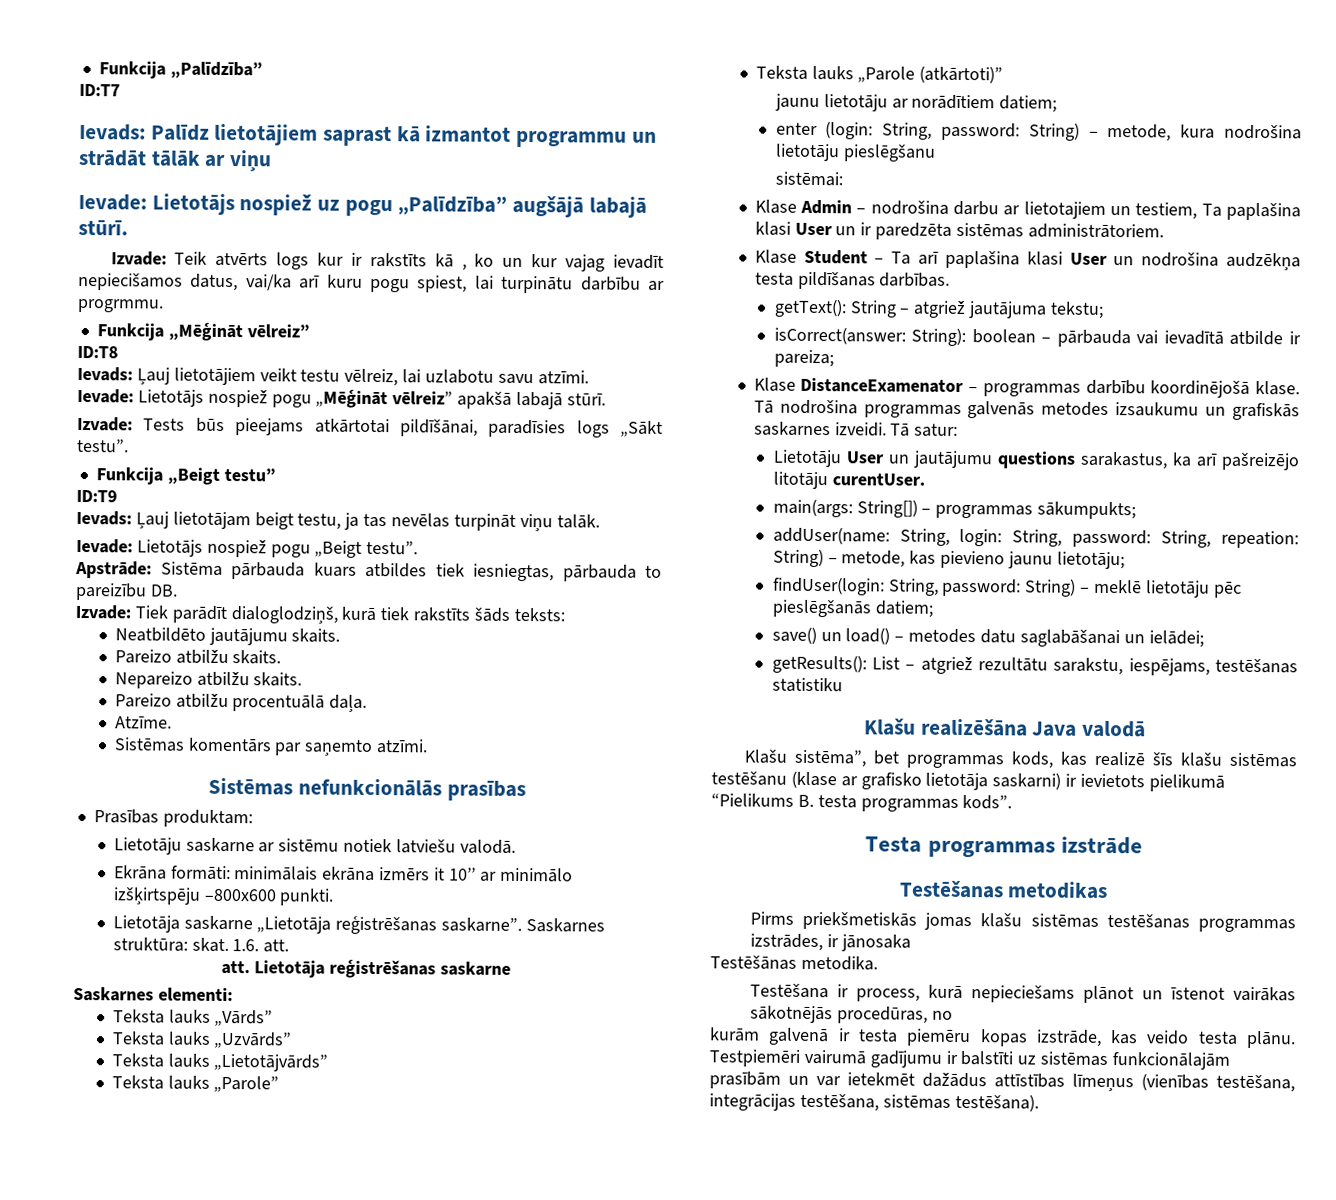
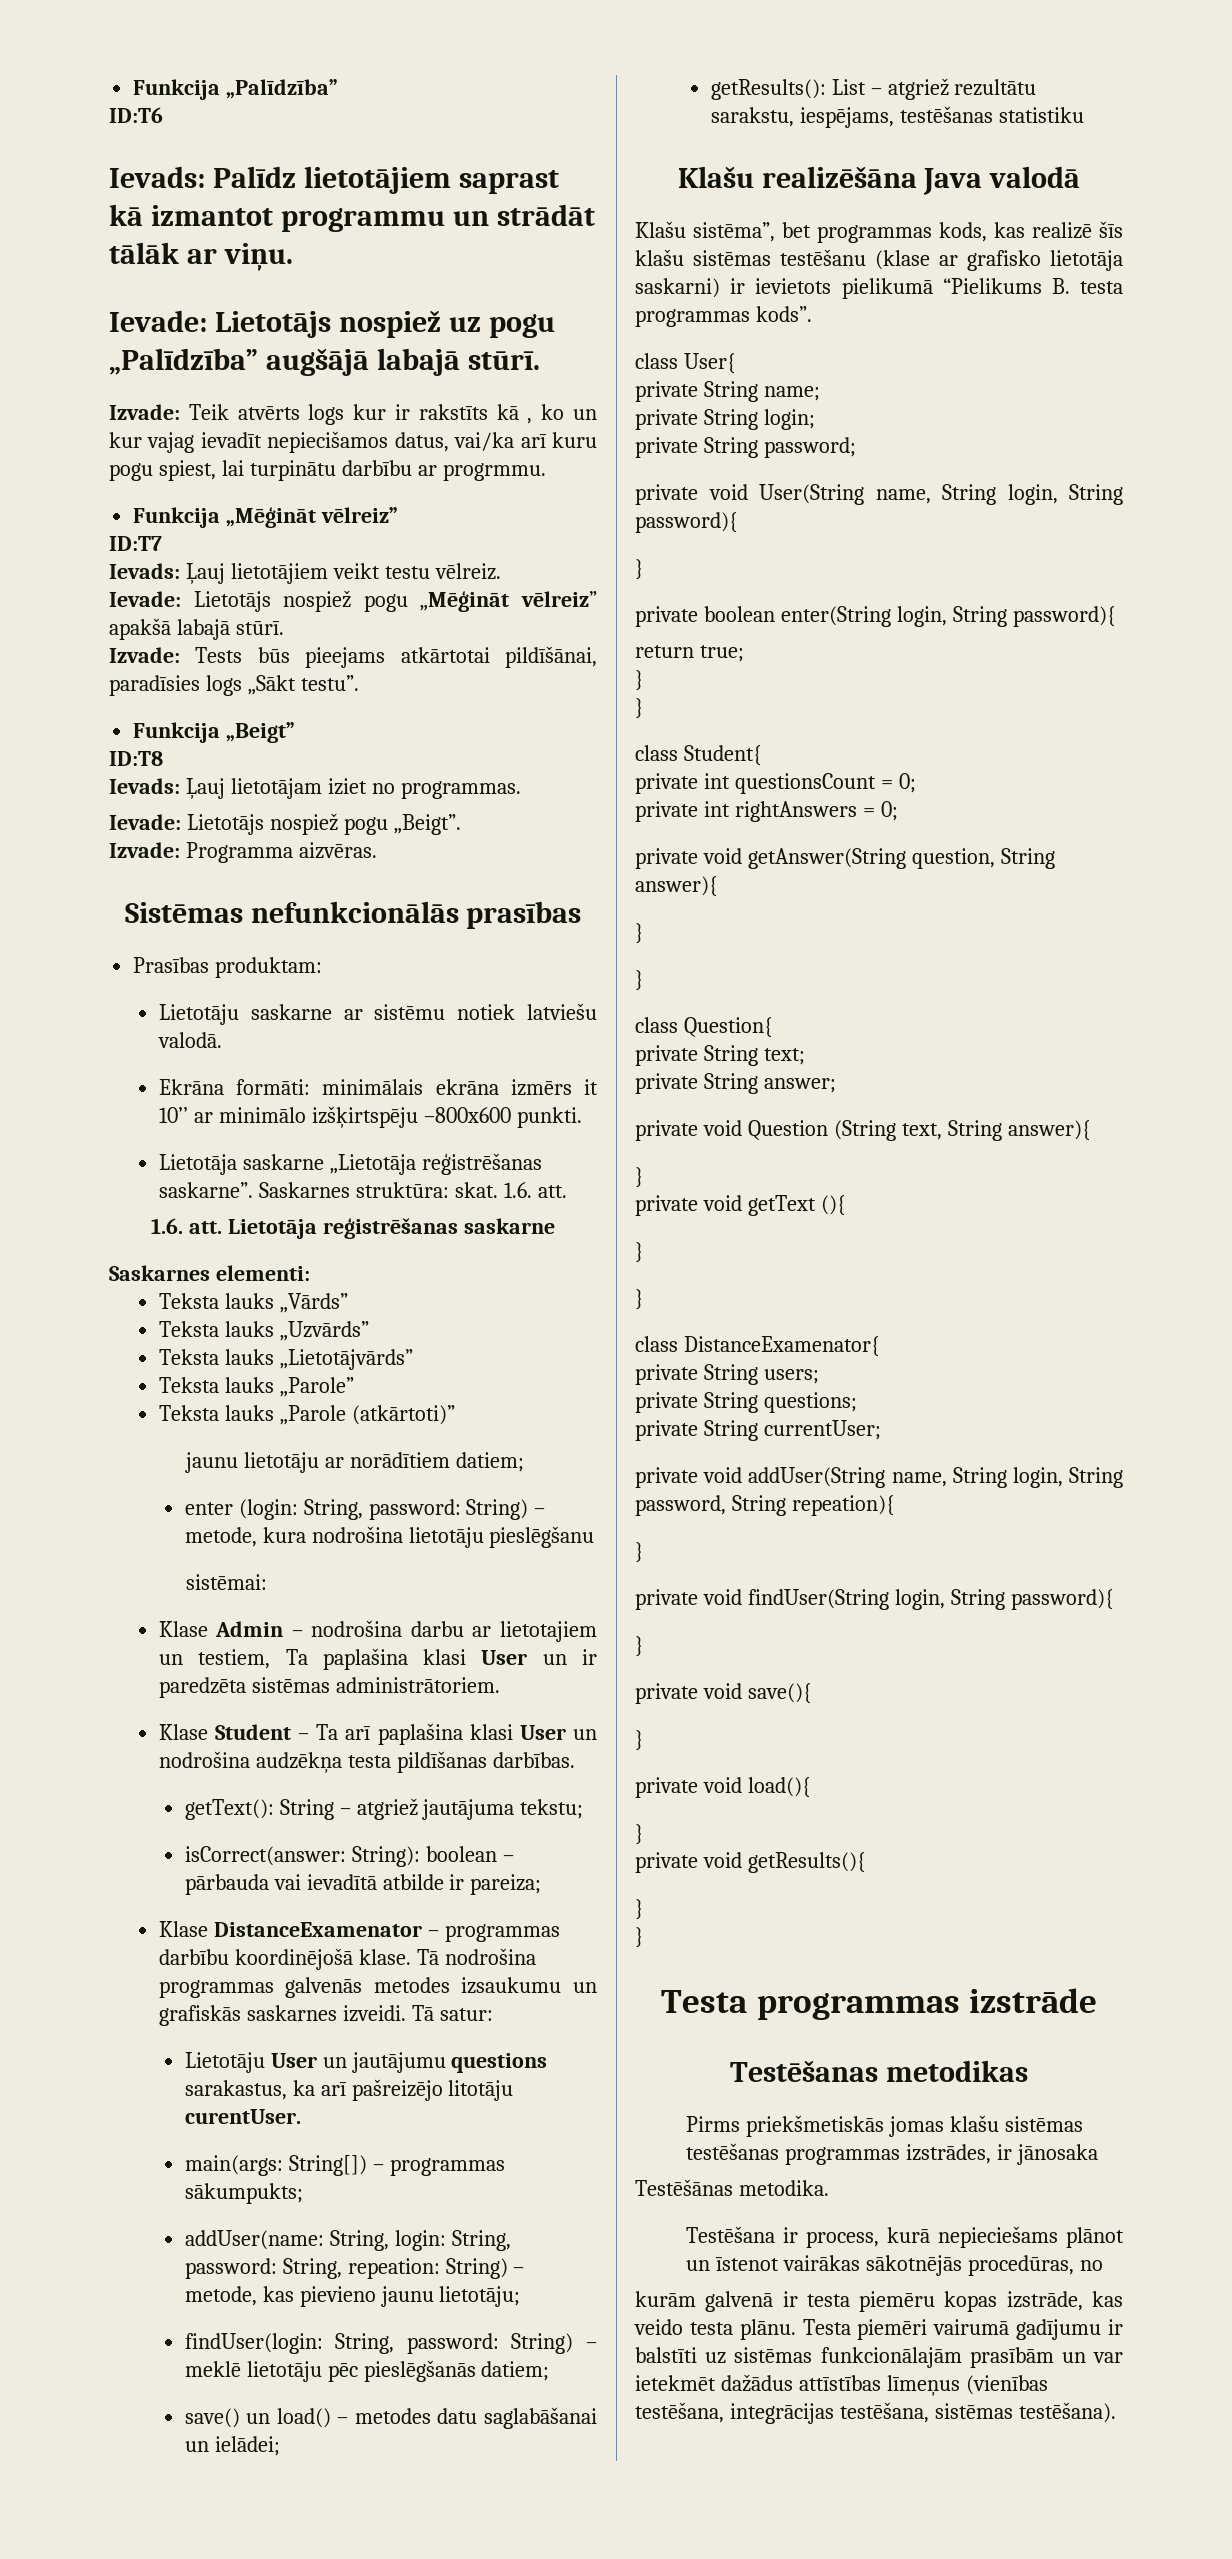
- ID:T7
+ ID:T6
- Ievads: Palīdz lietotājiem saprast kā izmantot programmu un strādāt tālāk ar viņu
+ Ievads: Palīdz lietotājiem saprast kā izmantot programmu un strādāt tālāk ar viņu.
- ID:T8
+ ID:T7
- Ievads: Ļauj lietotājiem veikt testu vēlreiz, lai uzlabotu savu atzīmi.
+ Ievads: Ļauj lietotājiem veikt testu vēlreiz.
- Funkcija „Beigt testu”
- ID:T9
+ Funkcija „Beigt”
+ ID:T8
- Ievads: Ļauj lietotājam beigt testu, ja tas nevēlas turpināt viņu talāk.
- Ievade: Lietotājs nospiež pogu „Beigt testu”.
- Apstrāde: Sistēma pārbauda kuars atbildes tiek iesniegtas, pārbauda to pareizību DB.
- Izvade: Tiek parādīt dialoglodziņš, kurā tiek rakstīts šāds teksts:
- Neatbildēto jautājumu skaits.
- Pareizo atbilžu skaits.
- Nepareizo atbilžu skaits.
- Pareizo atbilžu procentuālā daļa.
- Atzīme.
- Sistēmas komentārs par saņemto atzīmi.
+ Ievads: Ļauj lietotājam iziet no programmas.
+ Ievade: Lietotājs nospiež pogu „Beigt”.
+ Izvade: Programma aizvēras.
  Saskarnes struktūra: skat. 1.6. att.
- att.
+ 1.6. att.
+ class User{
+ private String name;
+ private String login;
+ private String password;
+ private void User(String name, String login, String password){
+ }
+ private boolean enter(String login, String password){
+ return true;
+ }
+ }
+ class Student{
+ private int questionsCount = 0;
+ private int rightAnswers = 0;
+ private void getAnswer(String question, String answer){
+ }
+ }
+ class Question{
+ private String text;
+ private String answer;
+ private void Question (String text, String answer){
+ }
+ private void getText (){
+ }
+ }
+ class DistanceExamenator{
+ private String users;
+ private String questions;
+ private String currentUser;
+ private void addUser(String name, String login, String password, String repeation){
+ }
+ private void findUser(String login, String password){
+ }
+ private void save(){
+ }
+ private void load(){
+ }
+ private void getResults(){
+ }
+ }
- Testpiemēri vairumā gadījumu ir balstīti uz sistēmas funkcionālajām prasībām un var ietekmēt dažādus attīstības līmeņus (vienības testēšana, integrācijas testēšana, sistēmas testēšana).
+ Testa piemēri vairumā gadījumu ir balstīti uz sistēmas funkcionālajām prasībām un var ietekmēt dažādus attīstības līmeņus (vienības testēšana, integrācijas testēšana, sistēmas testēšana).

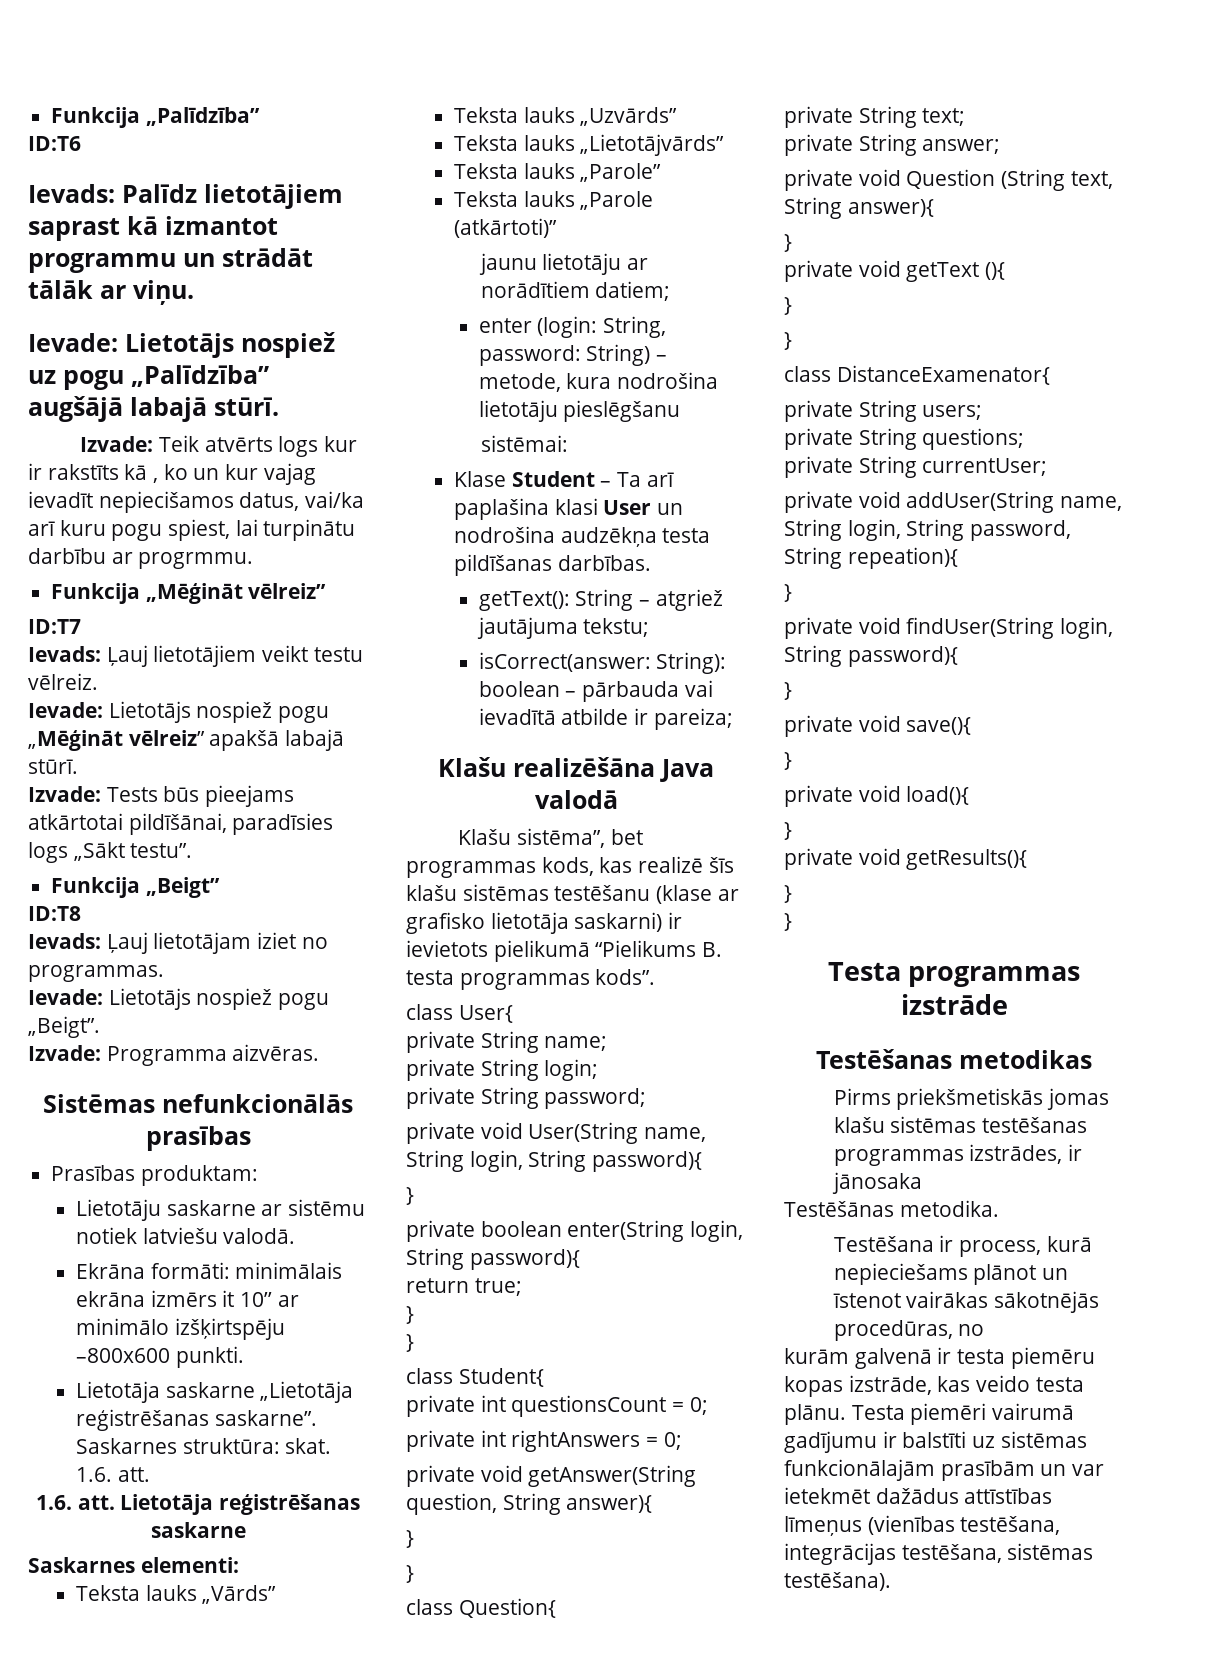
- Klase Admin – nodrošina darbu ar lietotajiem un testiem, Ta paplašina klasi User un ir paredzēta sistēmas administrātoriem.
- Klase DistanceExamenator – programmas darbību koordinējošā klase. Tā nodrošina programmas galvenās metodes izsaukumu un grafiskās saskarnes izveidi. Tā satur:
- Lietotāju User un jautājumu questions sarakastus, ka arī pašreizējo litotāju curentUser.
- main(args: String[]) – programmas sākumpukts;
- addUser(name: String, login: String, password: String, repeation: String) – metode, kas pievieno jaunu lietotāju;
- findUser(login: String, password: String) – meklē lietotāju pēc pieslēgšanās datiem;
- save() un load() – metodes datu saglabāšanai un ielādei;
- getResults(): List – atgriež rezultātu sarakstu, iespējams, testēšanas statistiku

